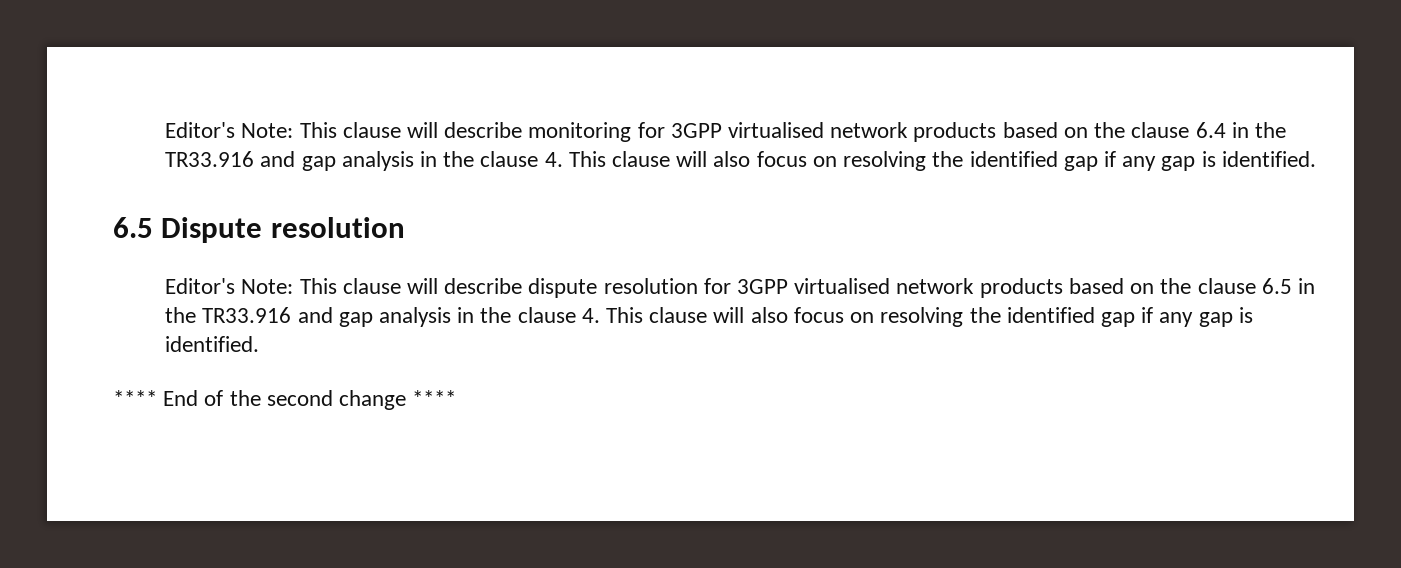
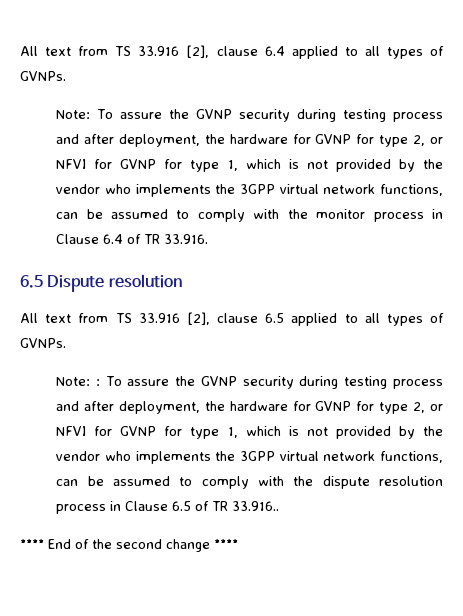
- Editor's Note: This clause will describe monitoring for 3GPP virtualised network products based on the clause 6.4 in the TR33.916 and gap analysis in the clause 4. This clause will also focus on resolving the identified gap if any gap is identified.
+ All text from TS 33.916 [2], clause 6.4 applied to all types of GVNPs.
+ Note: To assure the GVNP security during testing process and after deployment, the hardware for GVNP for type 2, or NFVI for GVNP for type 1, which is not provided by the vendor who implements the 3GPP virtual network functions, can be assumed to comply with the monitor process in Clause 6.4 of TR 33.916.
  6.5 Dispute resolution
- Editor's Note: This clause will describe dispute resolution for 3GPP virtualised network products based on the clause 6.5 in the TR33.916 and gap analysis in the clause 4. This clause will also focus on resolving the identified gap if any gap is identified.
+ All text from TS 33.916 [2], clause 6.5 applied to all types of GVNPs.
+ Note: : To assure the GVNP security during testing process and after deployment, the hardware for GVNP for type 2, or NFVI for GVNP for type 1, which is not provided by the vendor who implements the 3GPP virtual network functions, can be assumed to comply with the dispute resolution process in Clause 6.5 of TR 33.916..

